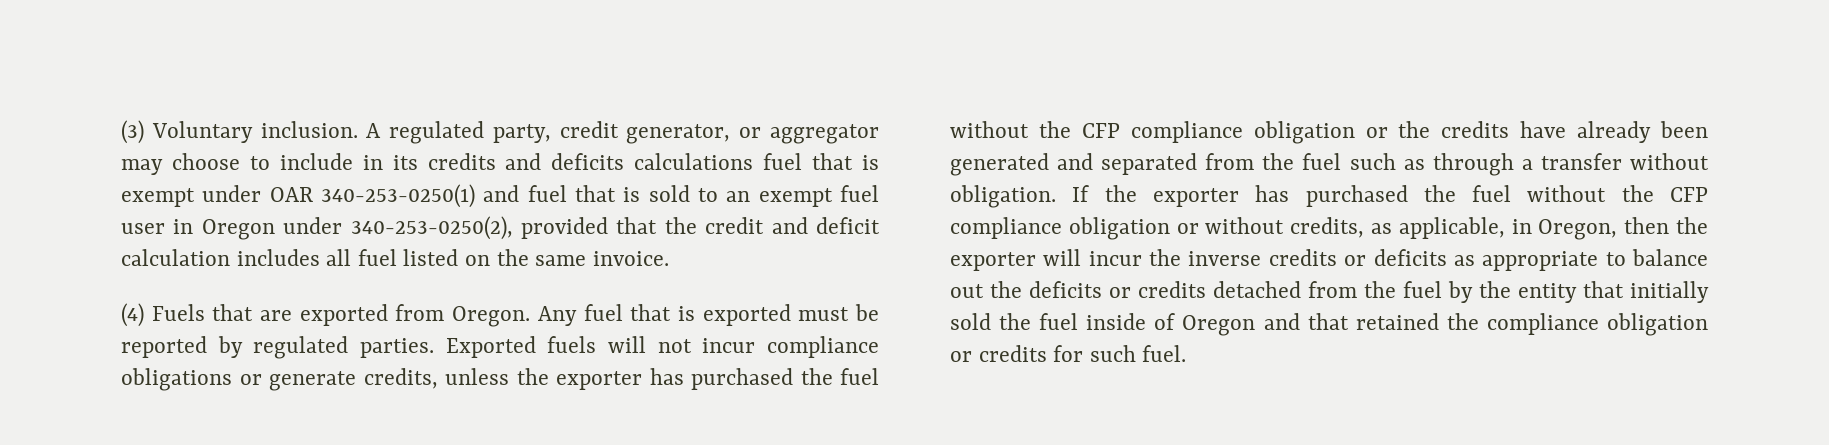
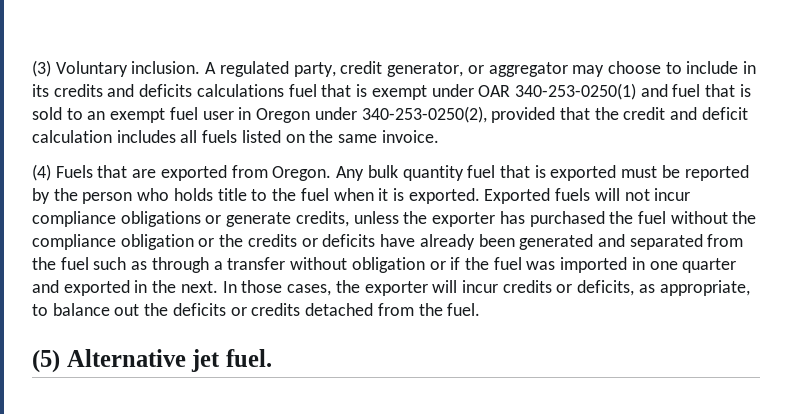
- A regulated party, credit generator, or aggregator may choose to include in its credits and deficits calculations fuel that is exempt under OAR 340-253-0250(1) and fuel that is sold to an exempt fuel user in Oregon under 340-253-0250(2), provided that the credit and deficit calculation includes all fuel listed on the same invoice.
+ A regulated party, credit generator, or aggregator may choose to include in its credits and deficits calculations fuel that is exempt under OAR 340-253-0250(1) and fuel that is sold to an exempt fuel user in Oregon under 340-253-0250(2), provided that the credit and deficit calculation includes all fuels listed on the same invoice.
- Any fuel that is exported must be reported by regulated parties.
+ Any bulk quantity fuel that is exported must be reported by the person who holds title to the fuel when it is exported.
- Exported fuels will not incur compliance obligations or generate credits, unless the exporter has purchased the fuel without the CFP compliance obligation or the credits have already been generated and separated from the fuel such as through a transfer without obligation. If the exporter has purchased the fuel without the CFP compliance obligation or without credits, as applicable, in Oregon, then the exporter will incur the inverse credits or deficits as appropriate to balance out the deficits or credits detached from the fuel by the entity that initially sold the fuel inside of Oregon and that retained the compliance obligation or credits for such fuel.
+ Exported fuels will not incur compliance obligations or generate credits, unless the exporter has purchased the fuel without the compliance obligation or the credits or deficits have already been generated and separated from the fuel such as through a transfer without obligation or if the fuel was imported in one quarter and exported in the next. In those cases, the exporter will incur credits or deficits, as appropriate, to balance out the deficits or credits detached from the fuel.
+ (5) Alternative jet fuel.

